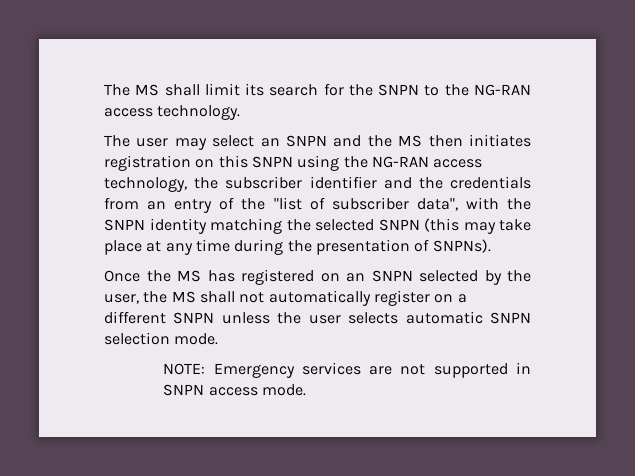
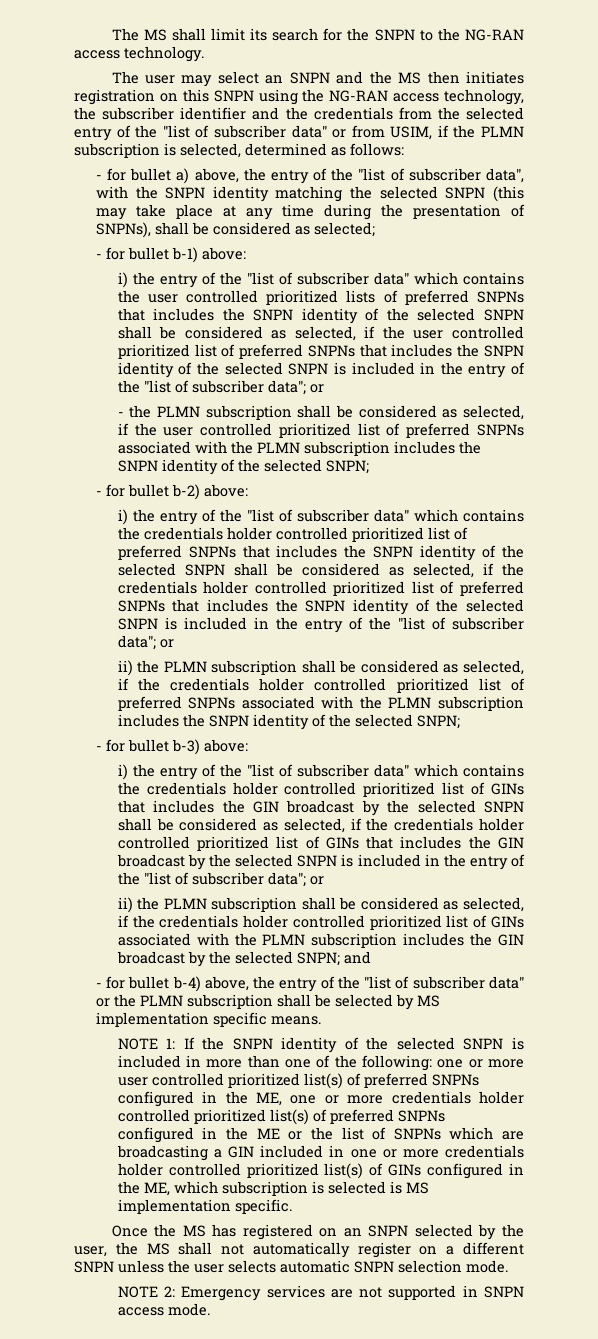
- The user may select an SNPN and the MS then initiates registration on this SNPN using the NG-RAN access technology, the subscriber identifier and the credentials from an entry of the "list of subscriber data", with the SNPN identity matching the selected SNPN (this may take place at any time during the presentation of SNPNs).
+ The user may select an SNPN and the MS then initiates registration on this SNPN using the NG-RAN access technology, the subscriber identifier and the credentials from the selected entry of the "list of subscriber data" or from USIM, if the PLMN subscription is selected, determined as follows:
+ - for bullet a) above, the entry of the "list of subscriber data", with the SNPN identity matching the selected SNPN (this may take place at any time during the presentation of SNPNs), shall be considered as selected;
+ - for bullet b-1) above:
+ i) the entry of the "list of subscriber data" which contains the user controlled prioritized lists of preferred SNPNs that includes the SNPN identity of the selected SNPN shall be considered as selected, if the user controlled prioritized list of preferred SNPNs that includes the SNPN identity of the selected SNPN is included in the entry of the "list of subscriber data"; or
+ - the PLMN subscription shall be considered as selected, if the user controlled prioritized list of preferred SNPNs associated with the PLMN subscription includes the SNPN identity of the selected SNPN;
+ - for bullet b-2) above:
+ i) the entry of the "list of subscriber data" which contains the credentials holder controlled prioritized list of preferred SNPNs that includes the SNPN identity of the selected SNPN shall be considered as selected, if the credentials holder controlled prioritized list of preferred SNPNs that includes the SNPN identity of the selected SNPN is included in the entry of the "list of subscriber data"; or
+ ii) the PLMN subscription shall be considered as selected, if the credentials holder controlled prioritized list of preferred SNPNs associated with the PLMN subscription includes the SNPN identity of the selected SNPN;
+ - for bullet b-3) above:
+ i) the entry of the "list of subscriber data" which contains the credentials holder controlled prioritized list of GINs that includes the GIN broadcast by the selected SNPN shall be considered as selected, if the credentials holder controlled prioritized list of GINs that includes the GIN broadcast by the selected SNPN is included in the entry of the "list of subscriber data"; or
+ ii) the PLMN subscription shall be considered as selected, if the credentials holder controlled prioritized list of GINs associated with the PLMN subscription includes the GIN broadcast by the selected SNPN; and
+ - for bullet b-4) above, the entry of the "list of subscriber data" or the PLMN subscription shall be selected by MS implementation specific means.
+ NOTE 1: If the SNPN identity of the selected SNPN is included in more than one of the following: one or more user controlled prioritized list(s) of preferred SNPNs configured in the ME, one or more credentials holder controlled prioritized list(s) of preferred SNPNs configured in the ME or the list of SNPNs which are broadcasting a GIN included in one or more credentials holder controlled prioritized list(s) of GINs configured in the ME, which subscription is selected is MS implementation specific.
- NOTE: Emergency services are not supported in SNPN access mode.
+ NOTE 2: Emergency services are not supported in SNPN access mode.

